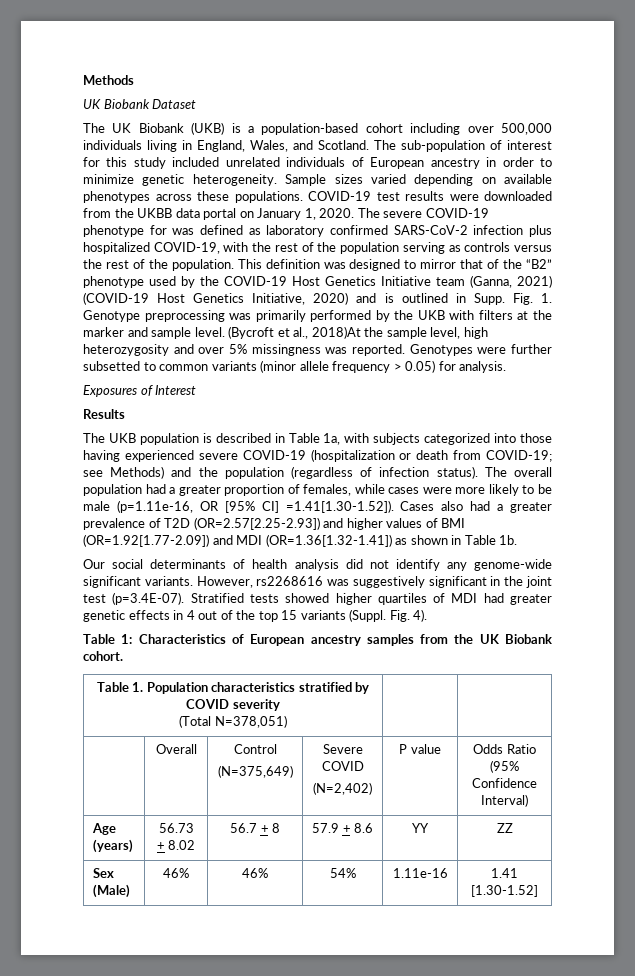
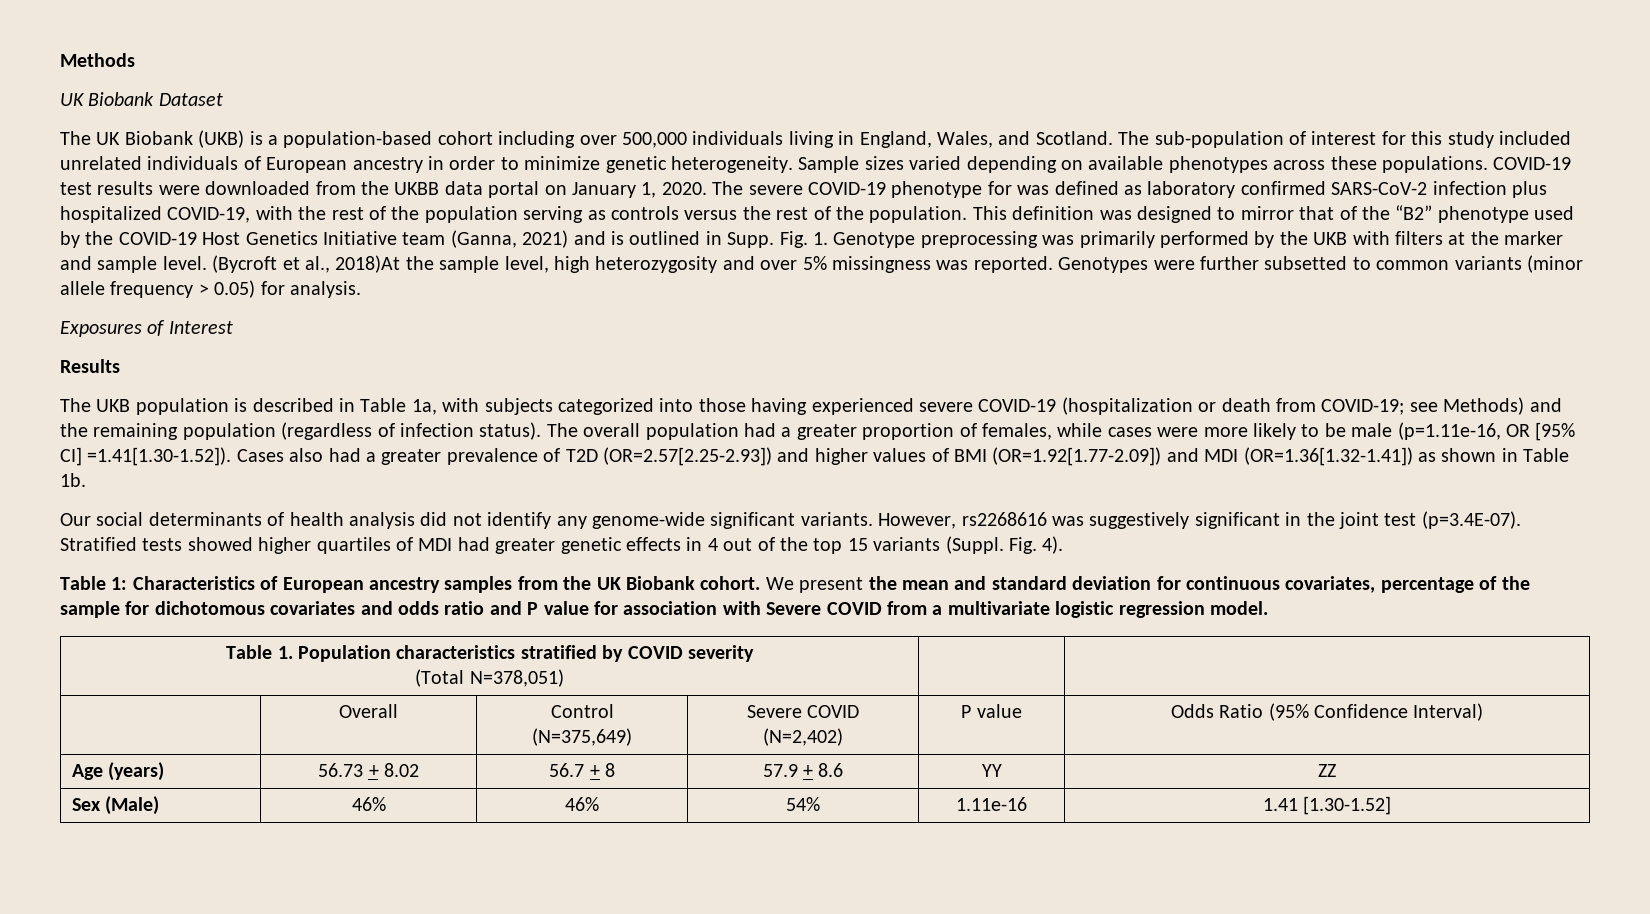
- This definition was designed to mirror that of the “B2” phenotype used by the COVID-19 Host Genetics Initiative team (Ganna, 2021) (COVID-19 Host Genetics Initiative, 2020) and is outlined in Supp.
+ This definition was designed to mirror that of the “B2” phenotype used by the COVID-19 Host Genetics Initiative team (Ganna, 2021) and is outlined in Supp.
- The UKB population is described in Table 1a, with subjects categorized into those having experienced severe COVID-19 (hospitalization or death from COVID-19; see Methods) and the population (regardless of infection status).
+ The UKB population is described in Table 1a, with subjects categorized into those having experienced severe COVID-19 (hospitalization or death from COVID-19; see Methods) and the remaining population (regardless of infection status).
+ We present the mean and standard deviation for continuous covariates, percentage of the sample for dichotomous covariates and odds ratio and P value for association with Severe COVID from a multivariate logistic regression model.

